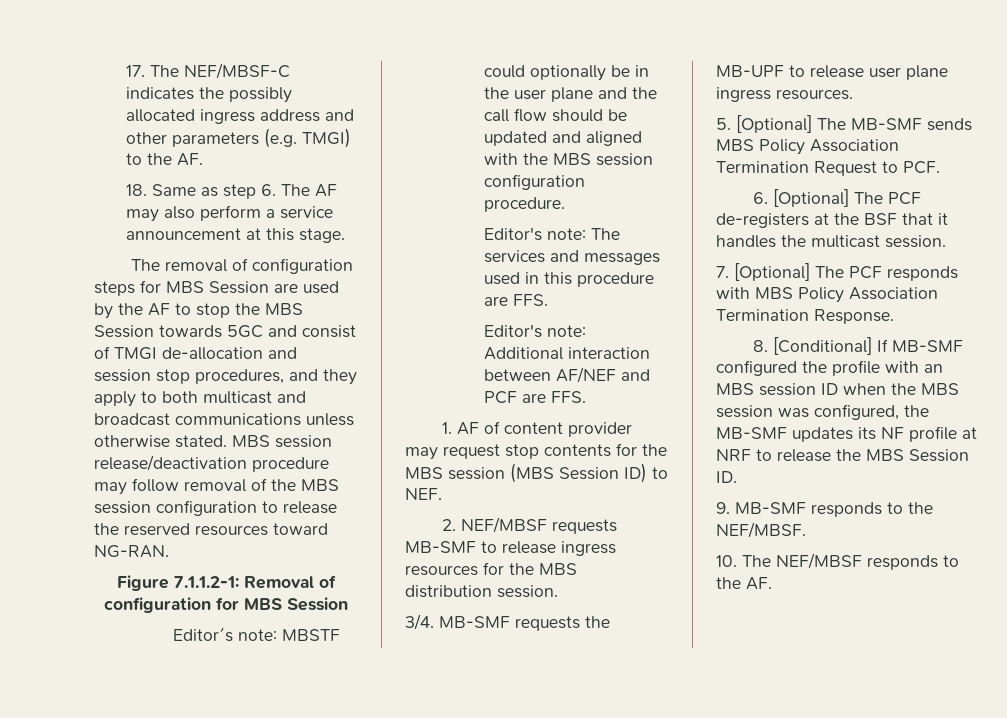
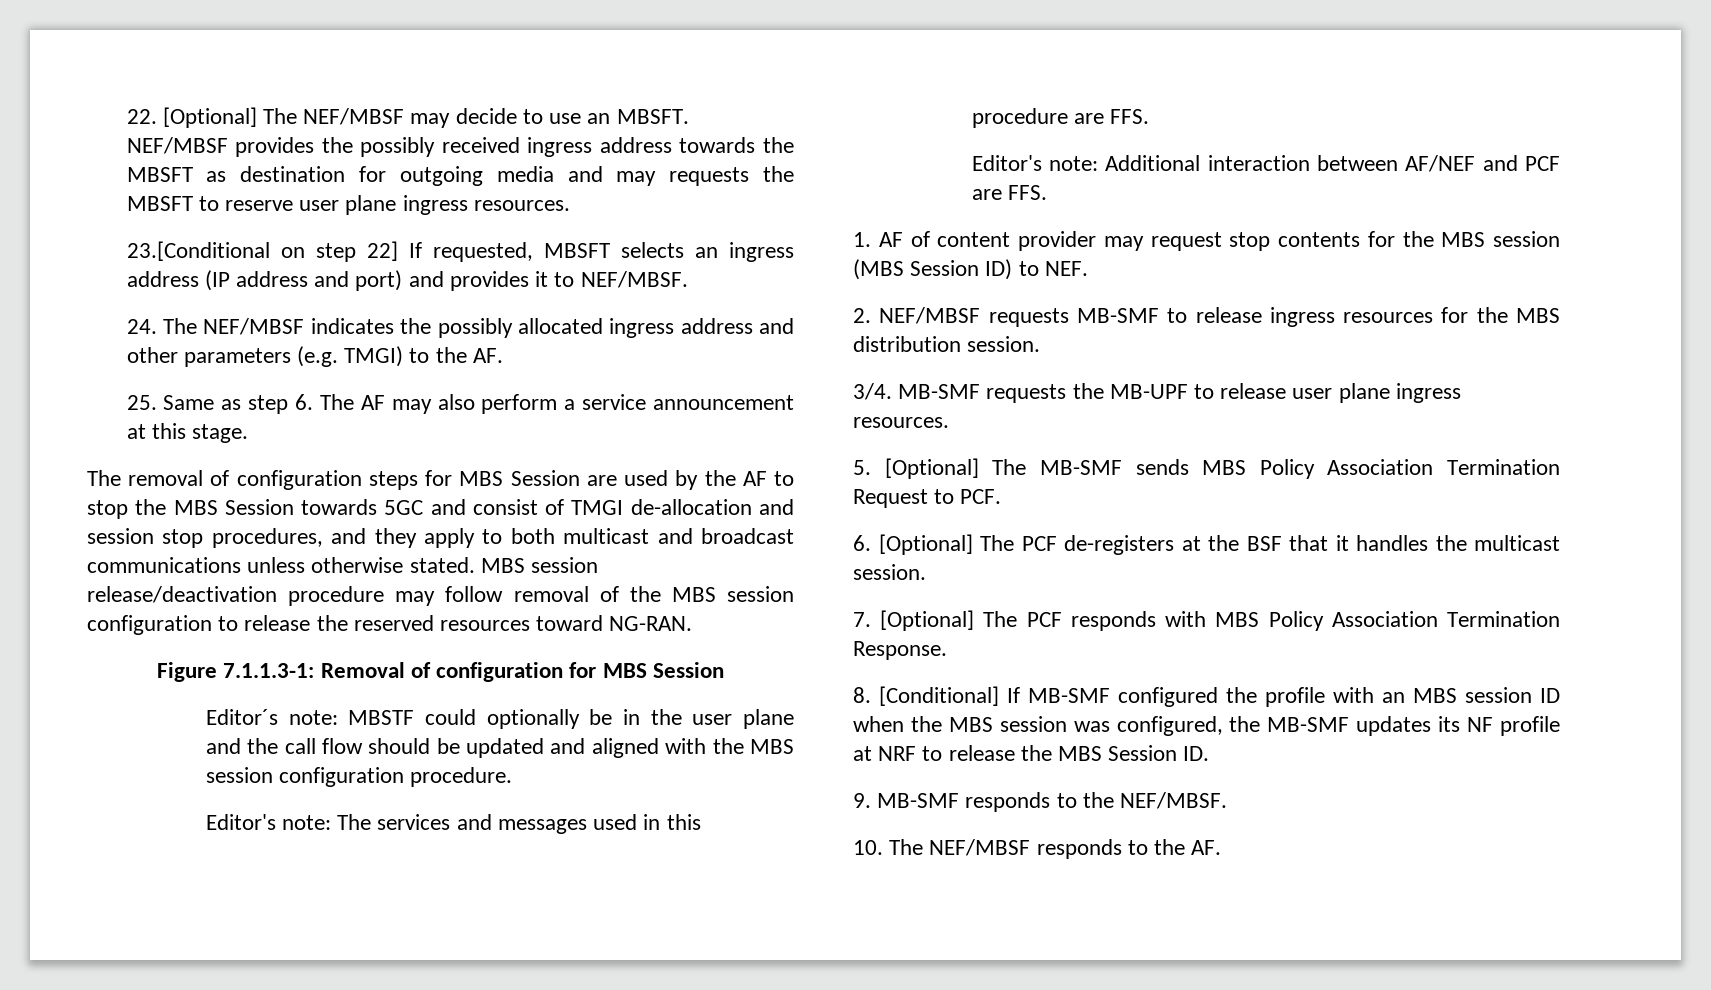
- 17. The NEF/MBSF-C indicates the possibly allocated ingress address and other parameters (e.g. TMGI) to the AF.
+ 22. [Optional] The NEF/MBSF may decide to use an MBSFT. NEF/MBSF provides the possibly received ingress address towards the MBSFT as destination for outgoing media and may requests the MBSFT to reserve user plane ingress resources.
+ 23.[Conditional on step 22] If requested, MBSFT selects an ingress address (IP address and port) and provides it to NEF/MBSF.
+ 24. The NEF/MBSF indicates the possibly allocated ingress address and other parameters (e.g. TMGI) to the AF.
- 18. Same as step 6. The AF may also perform a service announcement at this stage.
+ 25. Same as step 6. The AF may also perform a service announcement at this stage.
- Figure 7.1.1.2-1: Removal of configuration for MBS Session
+ Figure 7.1.1.3-1: Removal of configuration for MBS Session

